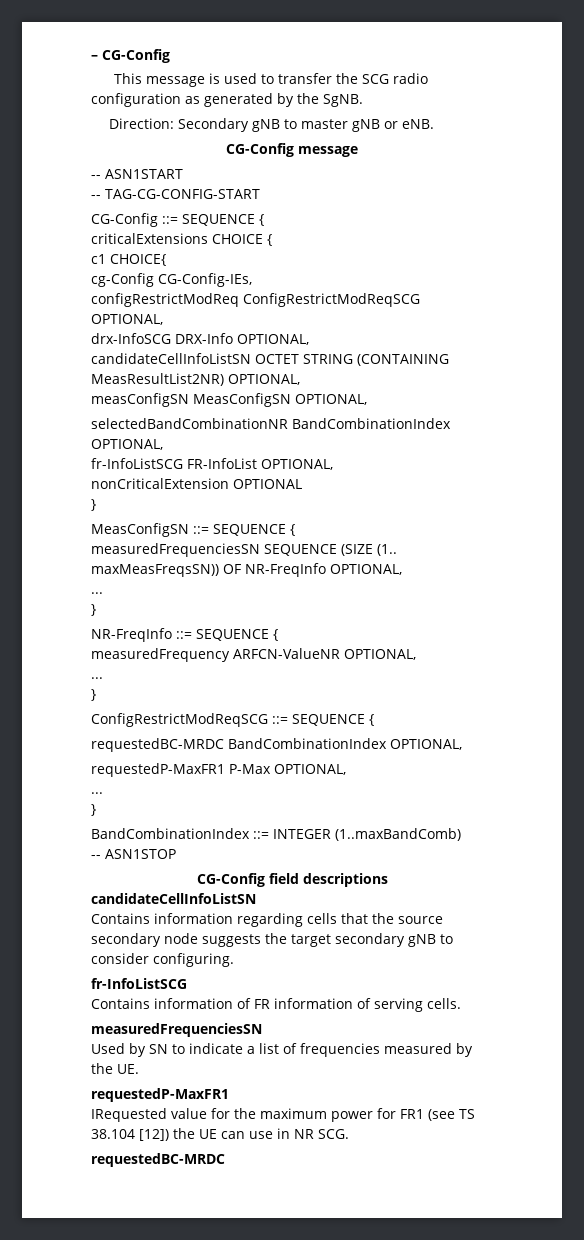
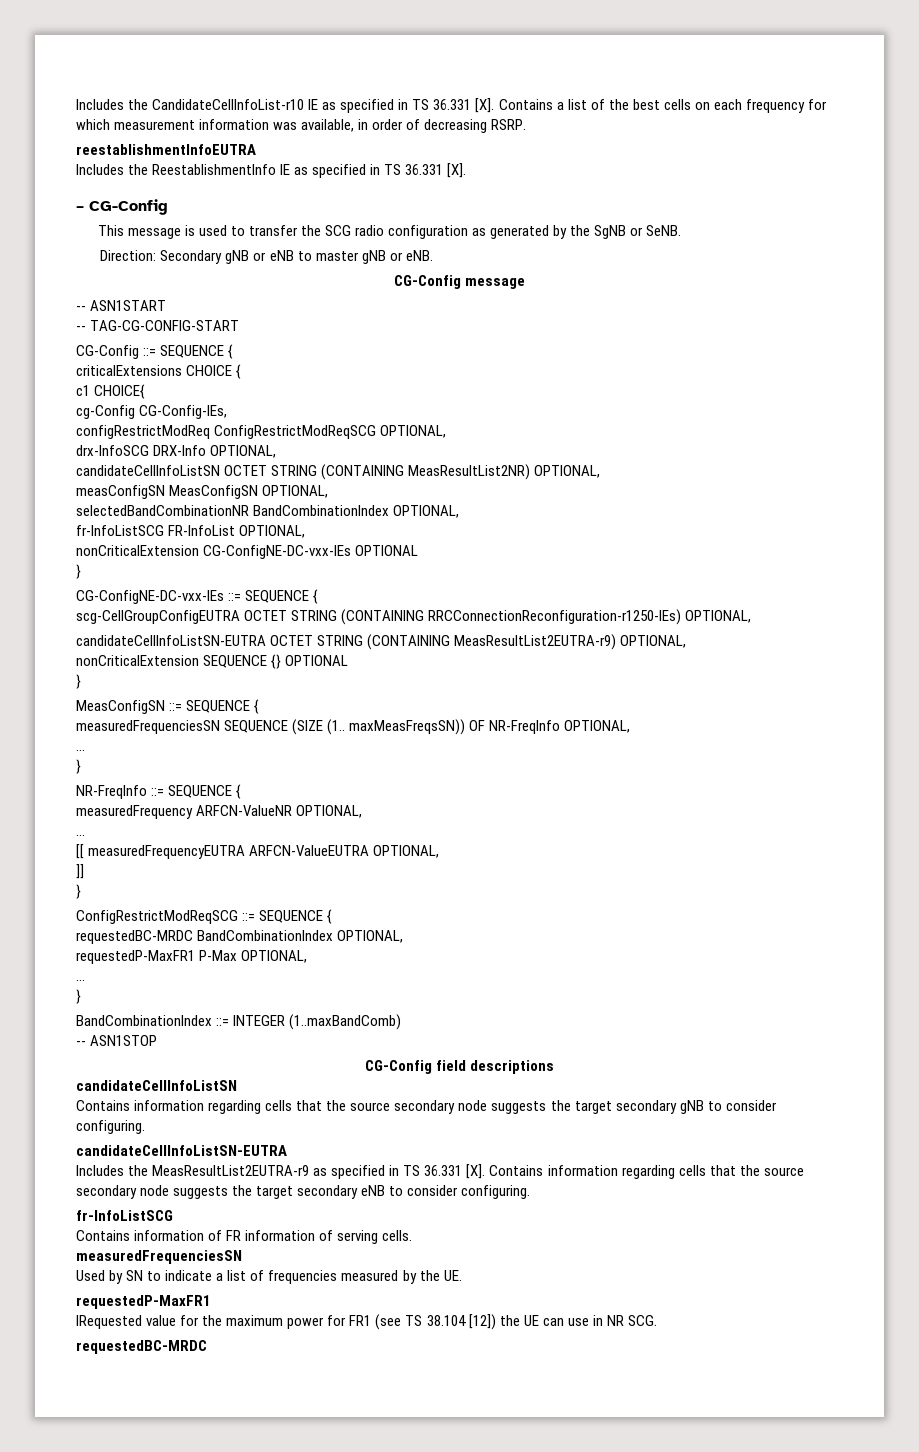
+ Includes the CandidateCellInfoList-r10 IE as specified in TS 36.331 [X]. Contains a list of the best cells on each frequency for which measurement information was available, in order of decreasing RSRP.
+ reestablishmentInfoEUTRA
+ Includes the ReestablishmentInfo IE as specified in TS 36.331 [X].
- This message is used to transfer the SCG radio configuration as generated by the SgNB.
+ This message is used to transfer the SCG radio configuration as generated by the SgNB or SeNB.
- Direction: Secondary gNB to master gNB or eNB.
+ Direction: Secondary gNB or eNB to master gNB or eNB.
- nonCriticalExtension OPTIONAL
+ nonCriticalExtension CG-ConfigNE-DC-vxx-IEs OPTIONAL
+ }
+ CG-ConfigNE-DC-vxx-IEs ::= SEQUENCE {
+ scg-CellGroupConfigEUTRA OCTET STRING (CONTAINING RRCConnectionReconfiguration-r1250-IEs) OPTIONAL,
+ candidateCellInfoListSN-EUTRA OCTET STRING (CONTAINING MeasResultList2EUTRA-r9) OPTIONAL,
+ nonCriticalExtension SEQUENCE {} OPTIONAL
+ [[ measuredFrequencyEUTRA ARFCN-ValueEUTRA OPTIONAL,
+ ]]
  Contains information regarding cells that the source secondary node suggests the target secondary gNB to consider configuring.
+ candidateCellInfoListSN-EUTRA
+ Includes the MeasResultList2EUTRA-r9 as specified in TS 36.331 [X]. Contains information regarding cells that the source secondary node suggests the target secondary eNB to consider configuring.

